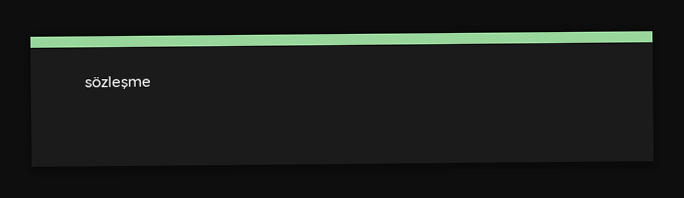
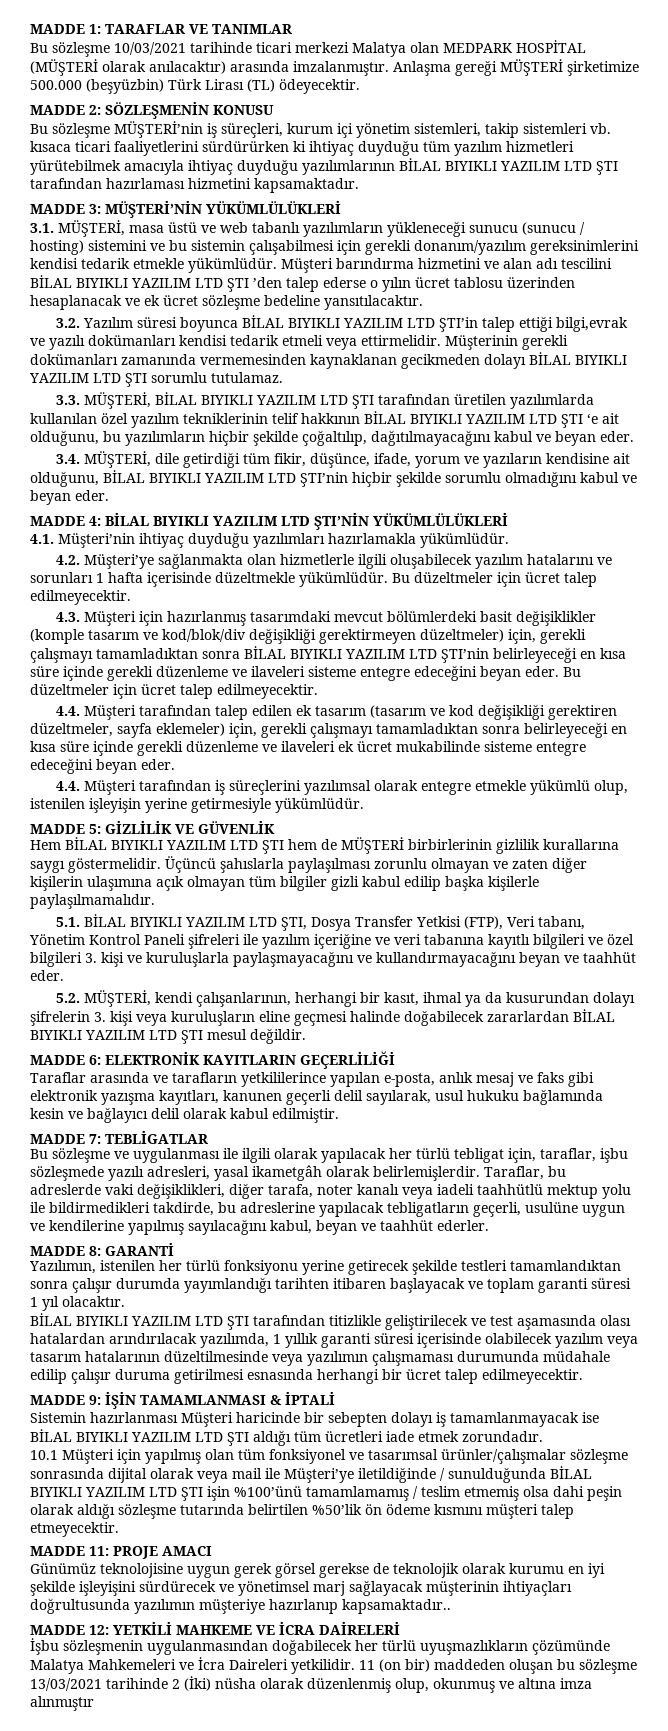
- sözleşme
+ MADDE 1: TARAFLAR VE TANIMLAR
+ Bu sözleşme 10/03/2021 tarihinde ticari merkezi Malatya olan MEDPARK HOSPİTAL (MÜŞTERİ olarak anılacaktır) arasında imzalanmıştır. Anlaşma gereği MÜŞTERİ şirketimize 500.000 (beşyüzbin) Türk Lirası (TL) ödeyecektir.
+ MADDE 2: SÖZLEŞMENİN KONUSU
+ Bu sözleşme MÜŞTERİ’nin iş süreçleri, kurum içi yönetim sistemleri, takip sistemleri vb. kısaca ticari faaliyetlerini sürdürürken ki ihtiyaç duyduğu tüm yazılım hizmetleri yürütebilmek amacıyla ihtiyaç duyduğu yazılımlarının BİLAL BIYIKLI YAZILIM LTD ŞTI tarafından hazırlaması hizmetini kapsamaktadır.
+ MADDE 3: MÜŞTERİ’NİN YÜKÜMLÜLÜKLERİ
+ 3.1. MÜŞTERİ, masa üstü ve web tabanlı yazılımların yükleneceği sunucu (sunucu / hosting) sistemini ve bu sistemin çalışabilmesi için gerekli donanım/yazılım gereksinimlerini kendisi tedarik etmekle yükümlüdür. Müşteri barındırma hizmetini ve alan adı tescilini BİLAL BIYIKLI YAZILIM LTD ŞTI ’den talep ederse o yılın ücret tablosu üzerinden hesaplanacak ve ek ücret sözleşme bedeline yansıtılacaktır.
+ 3.2. Yazılım süresi boyunca BİLAL BIYIKLI YAZILIM LTD ŞTI’in talep ettiği bilgi,evrak ve yazılı dokümanları kendisi tedarik etmeli veya ettirmelidir. Müşterinin gerekli dokümanları zamanında vermemesinden kaynaklanan gecikmeden dolayı BİLAL BIYIKLI YAZILIM LTD ŞTI sorumlu tutulamaz.
+ 3.3. MÜŞTERİ, BİLAL BIYIKLI YAZILIM LTD ŞTI tarafından üretilen yazılımlarda kullanılan özel yazılım tekniklerinin telif hakkının BİLAL BIYIKLI YAZILIM LTD ŞTI ‘e ait olduğunu, bu yazılımların hiçbir şekilde çoğaltılıp, dağıtılmayacağını kabul ve beyan eder.
+ 3.4. MÜŞTERİ, dile getirdiği tüm fikir, düşünce, ifade, yorum ve yazıların kendisine ait olduğunu, BİLAL BIYIKLI YAZILIM LTD ŞTI’nin hiçbir şekilde sorumlu olmadığını kabul ve beyan eder.
+ MADDE 4: BİLAL BIYIKLI YAZILIM LTD ŞTI’NİN YÜKÜMLÜLÜKLERİ
+ 4.1. Müşteri’nin ihtiyaç duyduğu yazılımları hazırlamakla yükümlüdür.
+ 4.2. Müşteri’ye sağlanmakta olan hizmetlerle ilgili oluşabilecek yazılım hatalarını ve sorunları 1 hafta içerisinde düzeltmekle yükümlüdür. Bu düzeltmeler için ücret talep edilmeyecektir.
+ 4.3. Müşteri için hazırlanmış tasarımdaki mevcut bölümlerdeki basit değişiklikler (komple tasarım ve kod/blok/div değişikliği gerektirmeyen düzeltmeler) için, gerekli çalışmayı tamamladıktan sonra BİLAL BIYIKLI YAZILIM LTD ŞTI’nin belirleyeceği en kısa süre içinde gerekli düzenleme ve ilaveleri sisteme entegre edeceğini beyan eder. Bu düzeltmeler için ücret talep edilmeyecektir.
+ 4.4. Müşteri tarafından talep edilen ek tasarım (tasarım ve kod değişikliği gerektiren düzeltmeler, sayfa eklemeler) için, gerekli çalışmayı tamamladıktan sonra belirleyeceği en kısa süre içinde gerekli düzenleme ve ilaveleri ek ücret mukabilinde sisteme entegre edeceğini beyan eder.
+ 4.4. Müşteri tarafından iş süreçlerini yazılımsal olarak entegre etmekle yükümlü olup, istenilen işleyişin yerine getirmesiyle yükümlüdür.
+ MADDE 5: GİZLİLİK VE GÜVENLİK
+ Hem BİLAL BIYIKLI YAZILIM LTD ŞTI hem de MÜŞTERİ birbirlerinin gizlilik kurallarına saygı göstermelidir. Üçüncü şahıslarla paylaşılması zorunlu olmayan ve zaten diğer kişilerin ulaşımına açık olmayan tüm bilgiler gizli kabul edilip başka kişilerle paylaşılmamalıdır.
+ 5.1. BİLAL BIYIKLI YAZILIM LTD ŞTI, Dosya Transfer Yetkisi (FTP), Veri tabanı, Yönetim Kontrol Paneli şifreleri ile yazılım içeriğine ve veri tabanına kayıtlı bilgileri ve özel bilgileri 3. kişi ve kuruluşlarla paylaşmayacağını ve kullandırmayacağını beyan ve taahhüt eder.
+ 5.2. MÜŞTERİ, kendi çalışanlarının, herhangi bir kasıt, ihmal ya da kusurundan dolayı şifrelerin 3. kişi veya kuruluşların eline geçmesi halinde doğabilecek zararlardan BİLAL BIYIKLI YAZILIM LTD ŞTI mesul değildir.
+ MADDE 6: ELEKTRONİK KAYITLARIN GEÇERLİLİĞİ
+ Taraflar arasında ve tarafların yetkililerince yapılan e-posta, anlık mesaj ve faks gibi elektronik yazışma kayıtları, kanunen geçerli delil sayılarak, usul hukuku bağlamında kesin ve bağlayıcı delil olarak kabul edilmiştir.
+ MADDE 7: TEBLİGATLAR
+ Bu sözleşme ve uygulanması ile ilgili olarak yapılacak her türlü tebligat için, taraflar, işbu sözleşmede yazılı adresleri, yasal ikametgâh olarak belirlemişlerdir. Taraflar, bu adreslerde vaki değişiklikleri, diğer tarafa, noter kanalı veya iadeli taahhütlü mektup yolu ile bildirmedikleri takdirde, bu adreslerine yapılacak tebligatların geçerli, usulüne uygun ve kendilerine yapılmış sayılacağını kabul, beyan ve taahhüt ederler.
+ MADDE 8: GARANTİ
+ Yazılımın, istenilen her türlü fonksiyonu yerine getirecek şekilde testleri tamamlandıktan sonra çalışır durumda yayımlandığı tarihten itibaren başlayacak ve toplam garanti süresi 1 yıl olacaktır.
+ BİLAL BIYIKLI YAZILIM LTD ŞTI tarafından titizlikle geliştirilecek ve test aşamasında olası hatalardan arındırılacak yazılımda, 1 yıllık garanti süresi içerisinde olabilecek yazılım veya tasarım hatalarının düzeltilmesinde veya yazılımın çalışmaması durumunda müdahale edilip çalışır duruma getirilmesi esnasında herhangi bir ücret talep edilmeyecektir.
+ MADDE 9: İŞİN TAMAMLANMASI & İPTALİ
+ Sistemin hazırlanması Müşteri haricinde bir sebepten dolayı iş tamamlanmayacak ise BİLAL BIYIKLI YAZILIM LTD ŞTI aldığı tüm ücretleri iade etmek zorundadır.
+ 10.1 Müşteri için yapılmış olan tüm fonksiyonel ve tasarımsal ürünler/çalışmalar sözleşme sonrasında dijital olarak veya mail ile Müşteri’ye iletildiğinde / sunulduğunda BİLAL BIYIKLI YAZILIM LTD ŞTI işin %100’ünü tamamlamamış / teslim etmemiş olsa dahi peşin olarak aldığı sözleşme tutarında belirtilen %50’lik ön ödeme kısmını müşteri talep etmeyecektir.
+ MADDE 11: PROJE AMACI
+ Günümüz teknolojisine uygun gerek görsel gerekse de teknolojik olarak kurumu en iyi şekilde işleyişini sürdürecek ve yönetimsel marj sağlayacak müşterinin ihtiyaçları doğrultusunda yazılımın müşteriye hazırlanıp kapsamaktadır..
+ MADDE 12: YETKİLİ MAHKEME VE İCRA DAİRELERİ
+ İşbu sözleşmenin uygulanmasından doğabilecek her türlü uyuşmazlıkların çözümünde Malatya Mahkemeleri ve İcra Daireleri yetkilidir. 11 (on bir) maddeden oluşan bu sözleşme 13/03/2021 tarihinde 2 (İki) nüsha olarak düzenlenmiş olup, okunmuş ve altına imza alınmıştır

